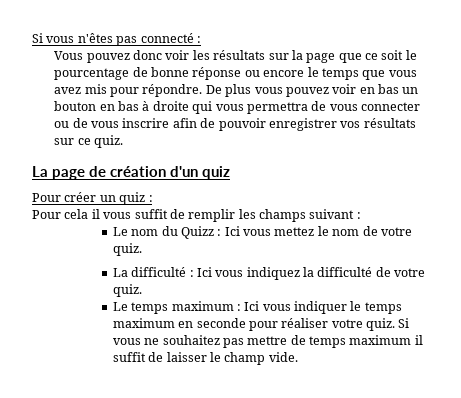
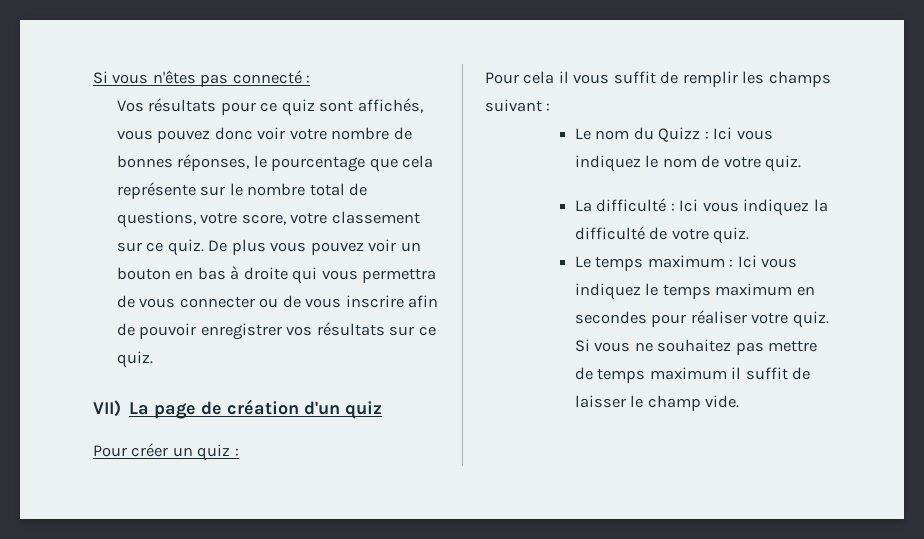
- Vous pouvez donc voir les résultats sur la page que ce soit le pourcentage de bonne réponse ou encore le temps que vous avez mis pour répondre.
+ Vos résultats pour ce quiz sont affichés, vous pouvez donc voir votre nombre de bonnes réponses, le pourcentage que cela représente sur le nombre total de questions, votre score, votre classement sur ce quiz.
- De plus vous pouvez voir en bas un bouton en bas à droite qui vous permettra de vous connecter ou de vous inscrire afin de pouvoir enregistrer vos résultats sur ce quiz.
+ De plus vous pouvez voir un bouton en bas à droite qui vous permettra de vous connecter ou de vous inscrire afin de pouvoir enregistrer vos résultats sur ce quiz.
- La page de création d'un quiz
+ VII) La page de création d'un quiz
- Le nom du Quizz : Ici vous mettez le nom de votre quiz.
+ Le nom du Quizz : Ici vous indiquez le nom de votre quiz.
- Le temps maximum : Ici vous indiquer le temps maximum en seconde pour réaliser votre quiz.
+ Le temps maximum : Ici vous indiquez le temps maximum en secondes pour réaliser votre quiz.

